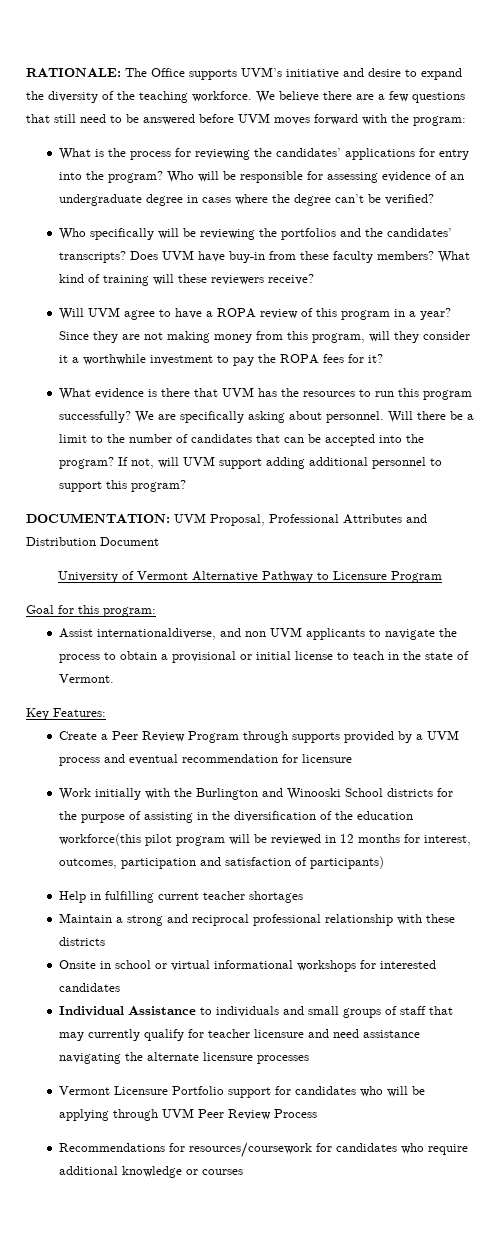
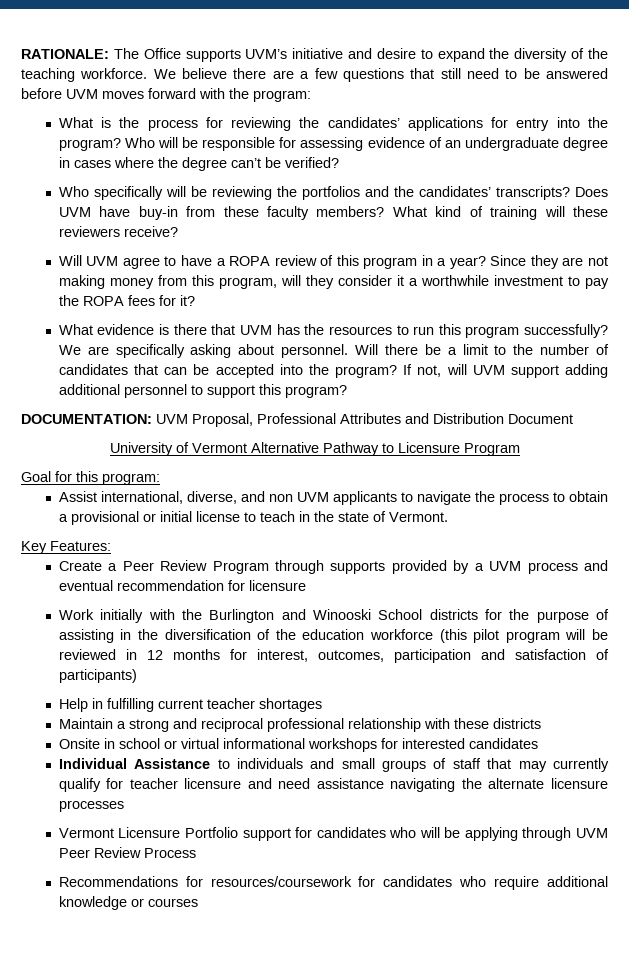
- Assist internationaldiverse, and non UVM applicants to navigate the process to obtain a provisional or initial license to teach in the state of Vermont.
+ Assist international, diverse, and non UVM applicants to navigate the process to obtain a provisional or initial license to teach in the state of Vermont.
- Work initially with the Burlington and Winooski School districts for the purpose of assisting in the diversification of the education workforce(this pilot program will be reviewed in 12 months for interest, outcomes, participation and satisfaction of participants)
+ Work initially with the Burlington and Winooski School districts for the purpose of assisting in the diversification of the education workforce (this pilot program will be reviewed in 12 months for interest, outcomes, participation and satisfaction of participants)

